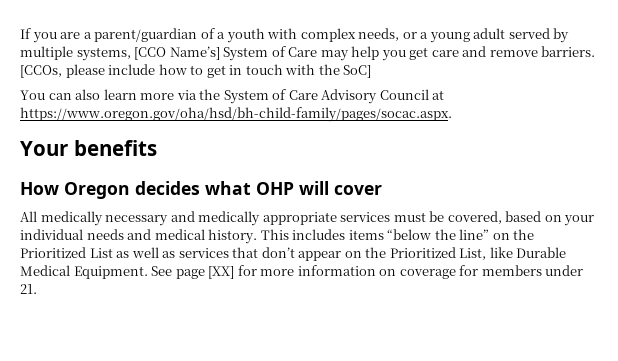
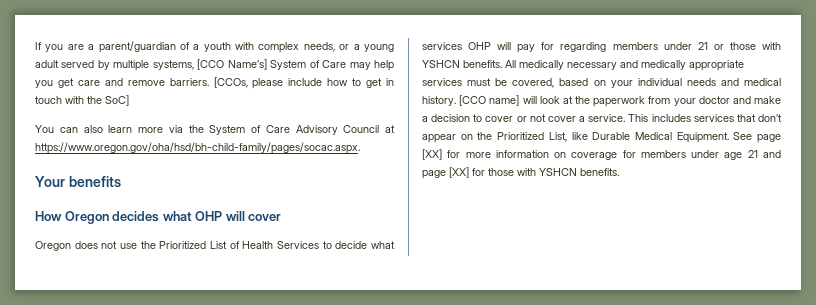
+ Oregon does not use the Prioritized List of Health Services to decide what services OHP will pay for regarding members under 21 or those with YSHCN benefits.
- This includes items “below the line” on the Prioritized List as well as services that don’t appear on the Prioritized List, like Durable Medical Equipment.
+ [CCO name] will look at the paperwork from your doctor and make a decision to cover or not cover a service. This includes services that don’t appear on the Prioritized List, like Durable Medical Equipment.
- See page [XX] for more information on coverage for members under 21.
+ See page [XX] for more information on coverage for members under age 21 and page [XX] for those with YSHCN benefits.

